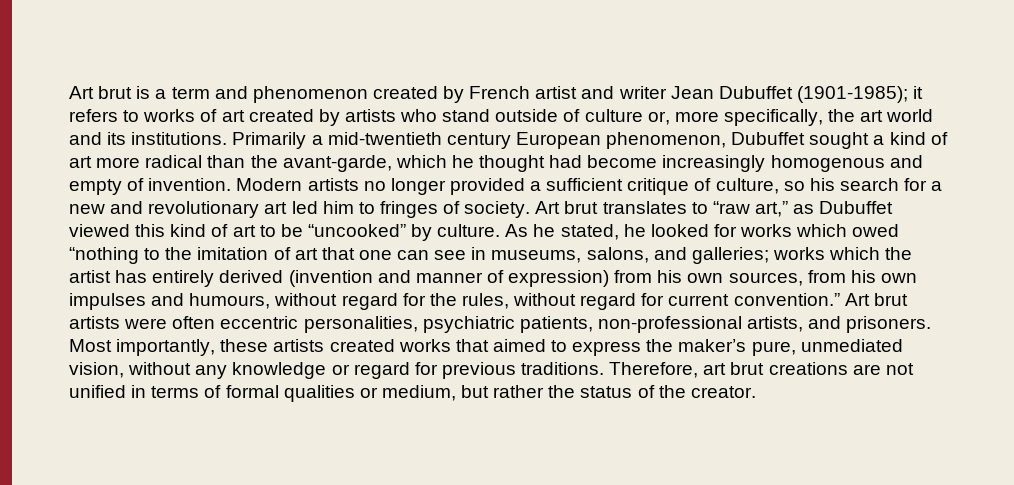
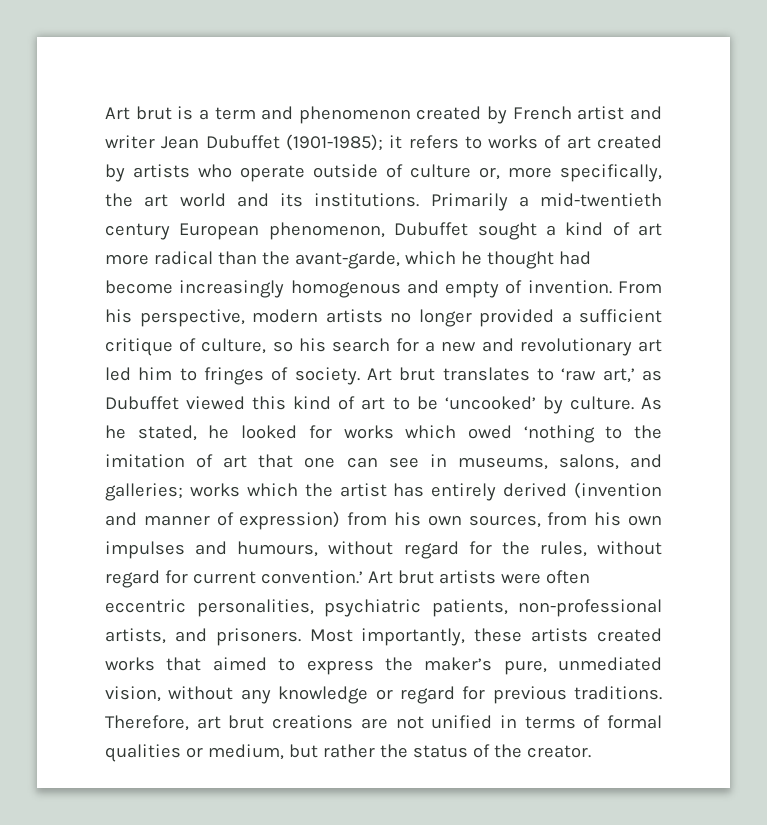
- Art brut is a term and phenomenon created by French artist and writer Jean Dubuffet (1901-1985); it refers to works of art created by artists who stand outside of culture or, more specifically, the art world and its institutions.
+ Art brut is a term and phenomenon created by French artist and writer Jean Dubuffet (1901-1985); it refers to works of art created by artists who operate outside of culture or, more specifically, the art world and its institutions.
- Modern artists no longer provided a sufficient critique of culture, so his search for a new and revolutionary art led him to fringes of society.
+ From his perspective, modern artists no longer provided a sufficient critique of culture, so his search for a new and revolutionary art led him to fringes of society.
- Art brut translates to “raw art,” as Dubuffet viewed this kind of art to be “uncooked” by culture.
+ Art brut translates to ‘raw art,’ as Dubuffet viewed this kind of art to be ‘uncooked’ by culture.
- As he stated, he looked for works which owed “nothing to the imitation of art that one can see in museums, salons, and galleries; works which the artist has entirely derived (invention and manner of expression) from his own sources, from his own impulses and humours, without regard for the rules, without regard for current convention.”
+ As he stated, he looked for works which owed ‘nothing to the imitation of art that one can see in museums, salons, and galleries; works which the artist has entirely derived (invention and manner of expression) from his own sources, from his own impulses and humours, without regard for the rules, without regard for current convention.’

